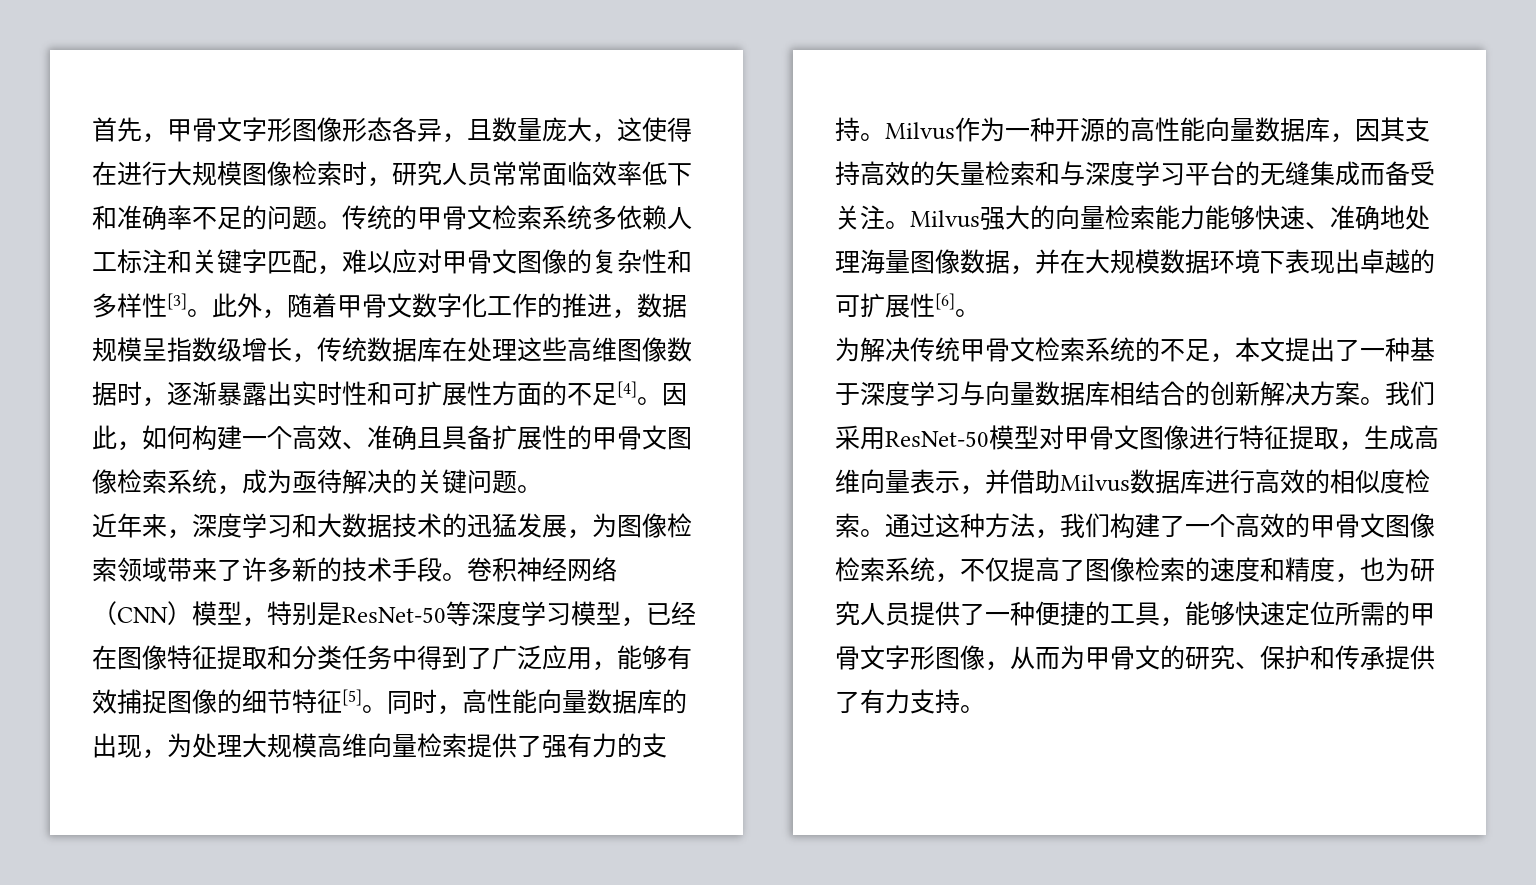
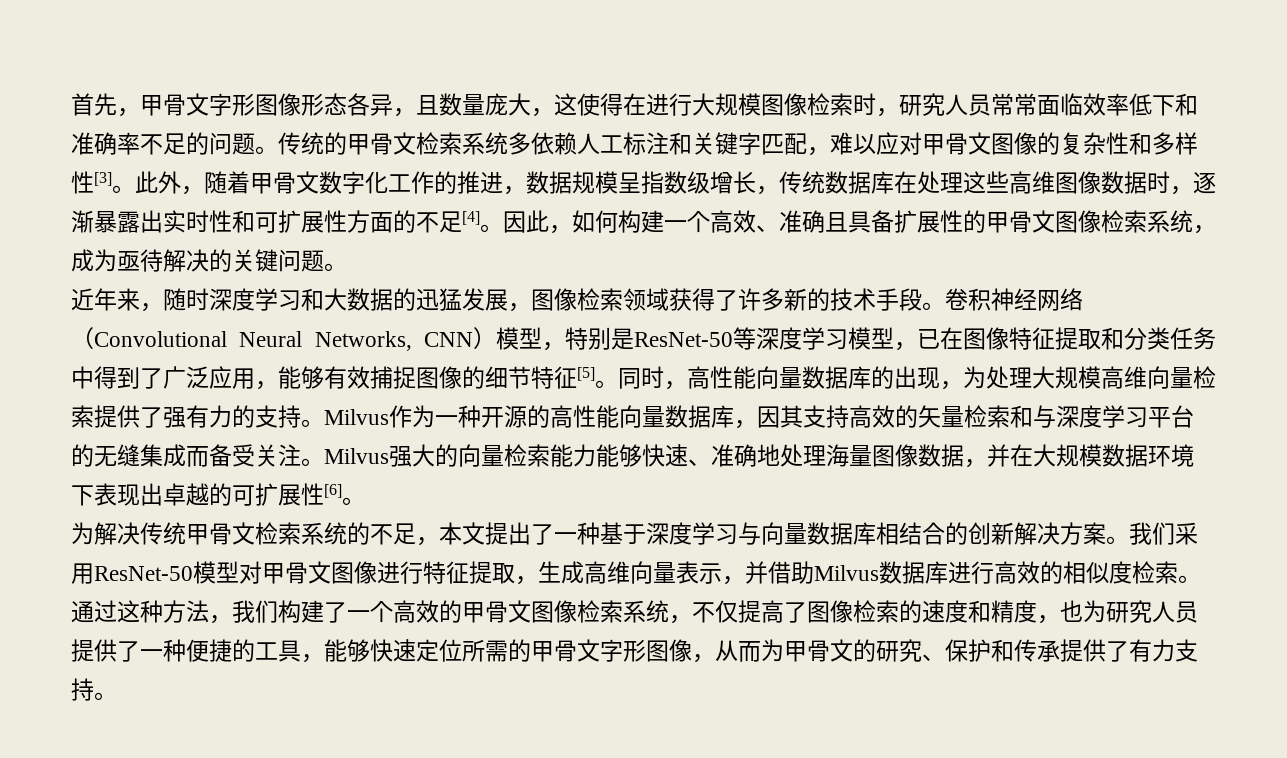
- 近年来，深度学习和大数据技术的迅猛发展，为图像检索领域带来了许多新的技术手段。
+ 近年来，随时深度学习和大数据的迅猛发展，图像检索领域获得了许多新的技术手段。
- 卷积神经网络（CNN）模型，特别是ResNet-50等深度学习模型，已经在图像特征提取和分类任务中得到了广泛应用，能够有效捕捉图像的细节特征[5]。
+ 卷积神经网络（Convolutional Neural Networks, CNN）模型，特别是ResNet-50等深度学习模型，已在图像特征提取和分类任务中得到了广泛应用，能够有效捕捉图像的细节特征[5]。

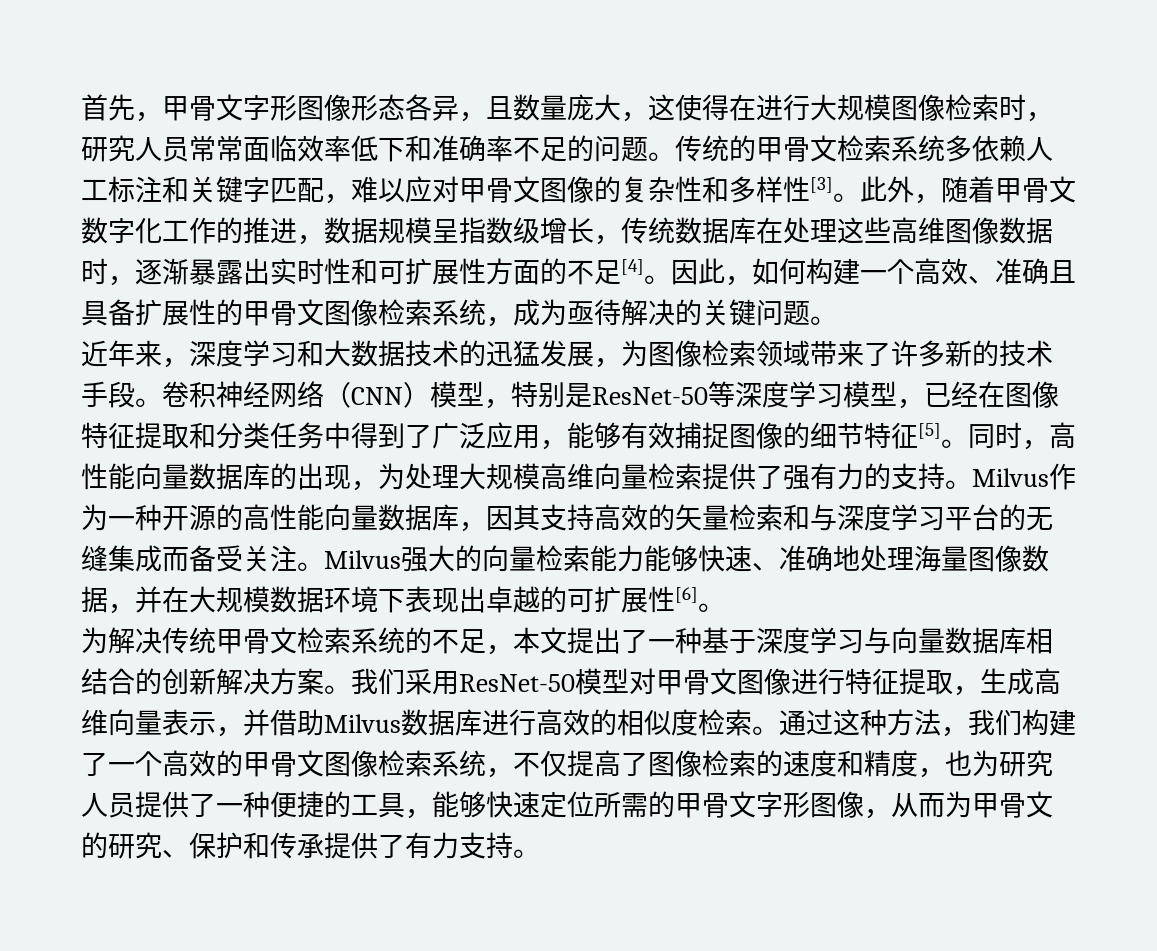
- 近年来，随时深度学习和大数据的迅猛发展，图像检索领域获得了许多新的技术手段。
+ 近年来，深度学习和大数据技术的迅猛发展，为图像检索领域带来了许多新的技术手段。
- 卷积神经网络（Convolutional Neural Networks, CNN）模型，特别是ResNet-50等深度学习模型，已在图像特征提取和分类任务中得到了广泛应用，能够有效捕捉图像的细节特征[5]。
+ 卷积神经网络（CNN）模型，特别是ResNet-50等深度学习模型，已经在图像特征提取和分类任务中得到了广泛应用，能够有效捕捉图像的细节特征[5]。

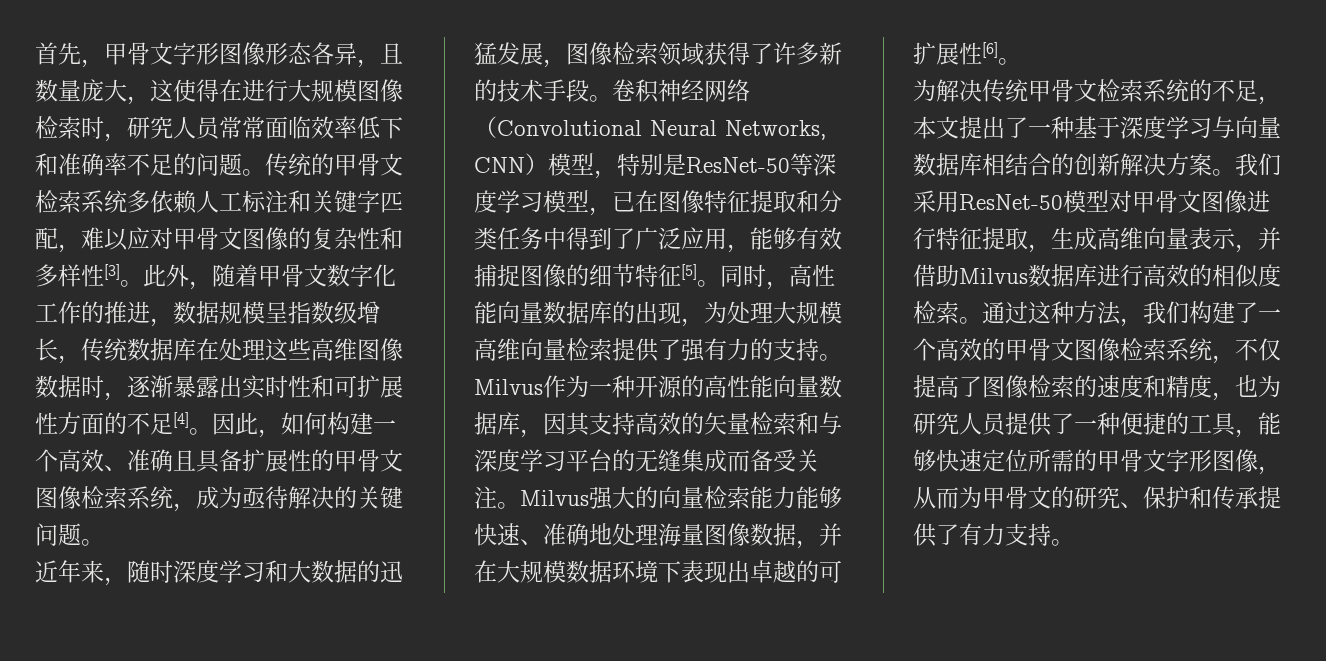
- 近年来，深度学习和大数据技术的迅猛发展，为图像检索领域带来了许多新的技术手段。
+ 近年来，随时深度学习和大数据的迅猛发展，图像检索领域获得了许多新的技术手段。
- 卷积神经网络（CNN）模型，特别是ResNet-50等深度学习模型，已经在图像特征提取和分类任务中得到了广泛应用，能够有效捕捉图像的细节特征[5]。
+ 卷积神经网络（Convolutional Neural Networks, CNN）模型，特别是ResNet-50等深度学习模型，已在图像特征提取和分类任务中得到了广泛应用，能够有效捕捉图像的细节特征[5]。

